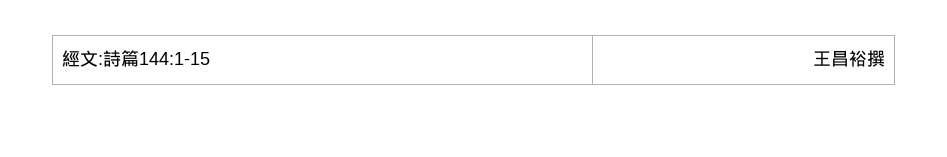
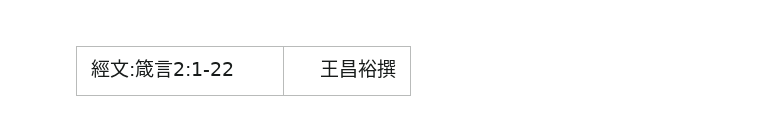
- 經文:詩篇144:1-15 | 王昌裕撰
+ 經文:箴言2:1-22 | 王昌裕撰

